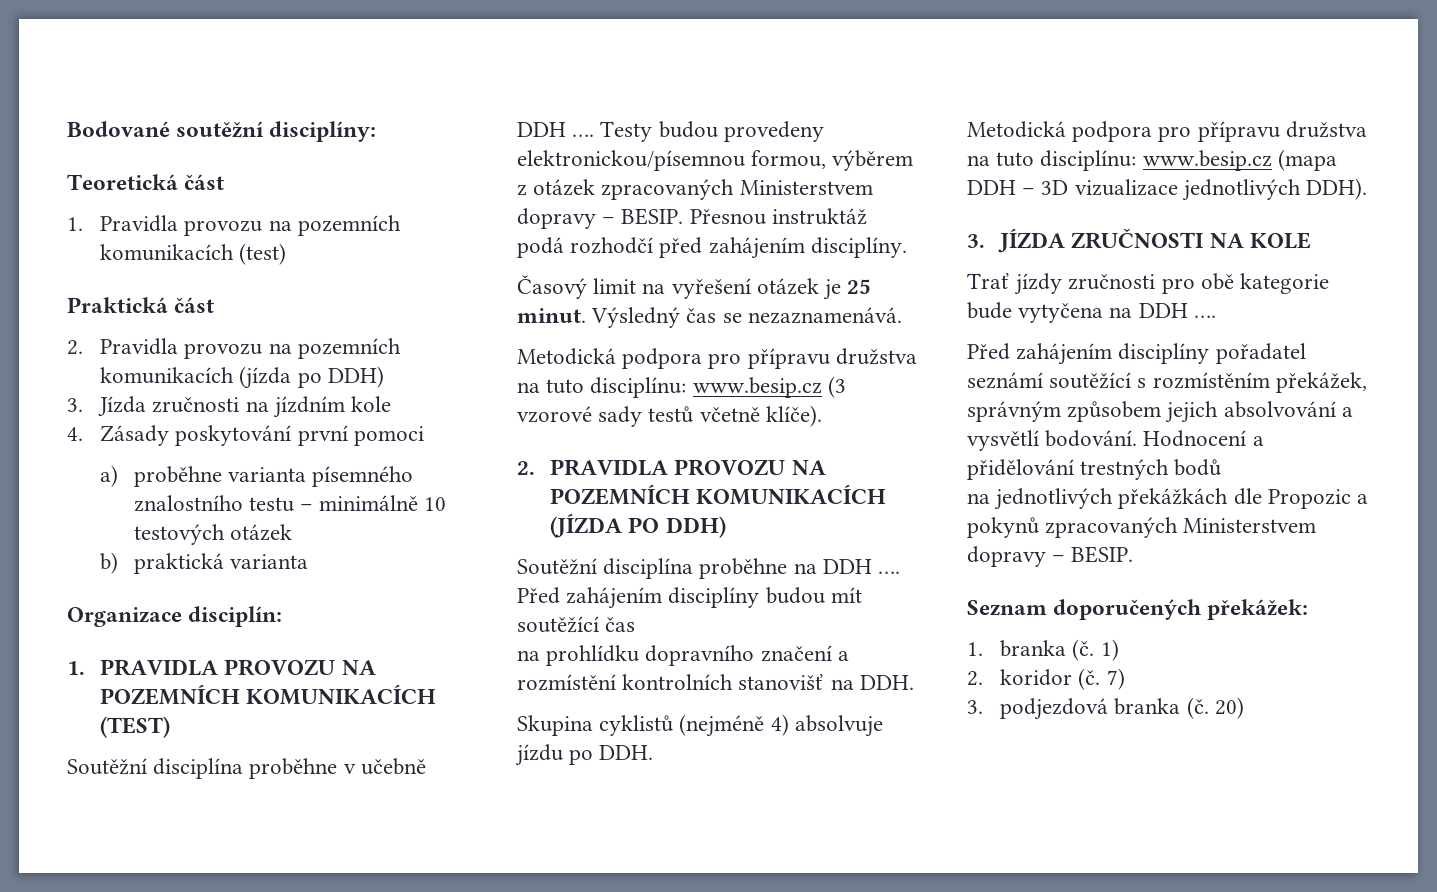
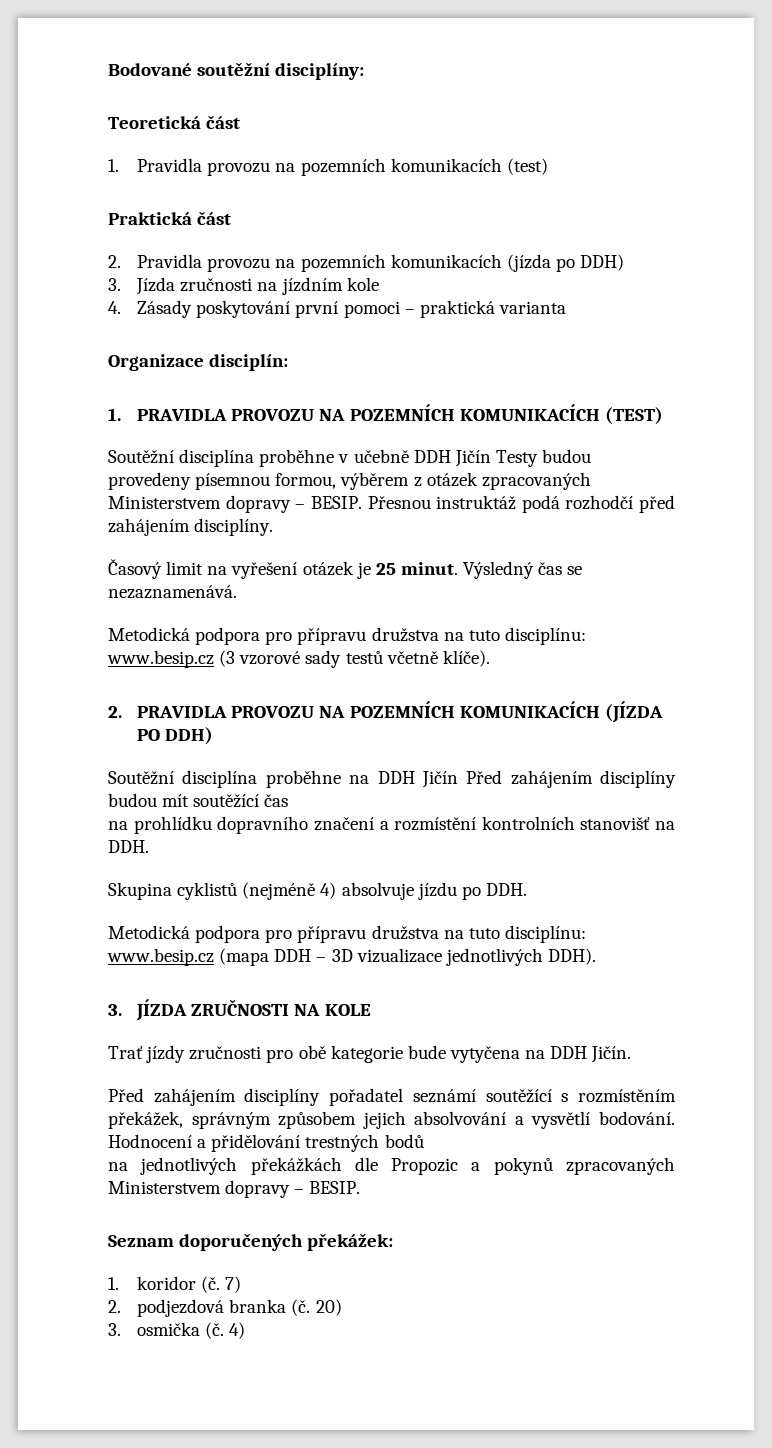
- 4. Zásady poskytování první pomoci
- a) proběhne varianta písemného znalostního testu – minimálně 10 testových otázek
- b) praktická varianta
+ 4. Zásady poskytování první pomoci – praktická varianta
- Soutěžní disciplína proběhne v učebně DDH …. Testy budou provedeny elektronickou/písemnou formou, výběrem z otázek zpracovaných Ministerstvem dopravy – BESIP.
+ Soutěžní disciplína proběhne v učebně DDH Jičín Testy budou provedeny písemnou formou, výběrem z otázek zpracovaných Ministerstvem dopravy – BESIP.
- Soutěžní disciplína proběhne na DDH …. Před zahájením disciplíny budou mít soutěžící čas
+ Soutěžní disciplína proběhne na DDH Jičín Před zahájením disciplíny budou mít soutěžící čas
- Trať jízdy zručnosti pro obě kategorie bude vytyčena na DDH ….
+ Trať jízdy zručnosti pro obě kategorie bude vytyčena na DDH Jičín.
- 1. branka (č. 1)
- 2. koridor (č.
+ 1. koridor (č.
- 3. podjezdová branka (č.
+ 2. podjezdová branka (č.
+ 3. osmička (č. 4)

